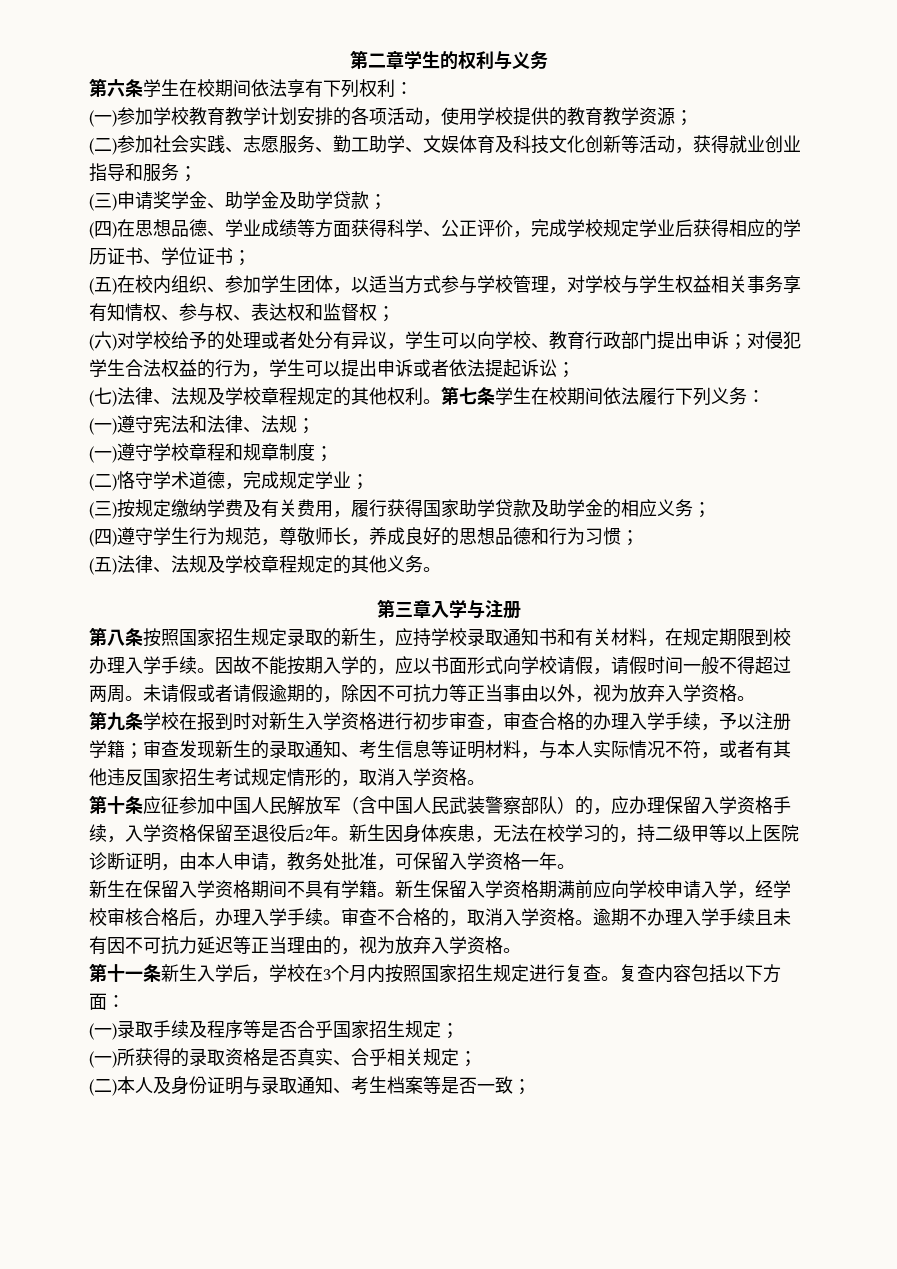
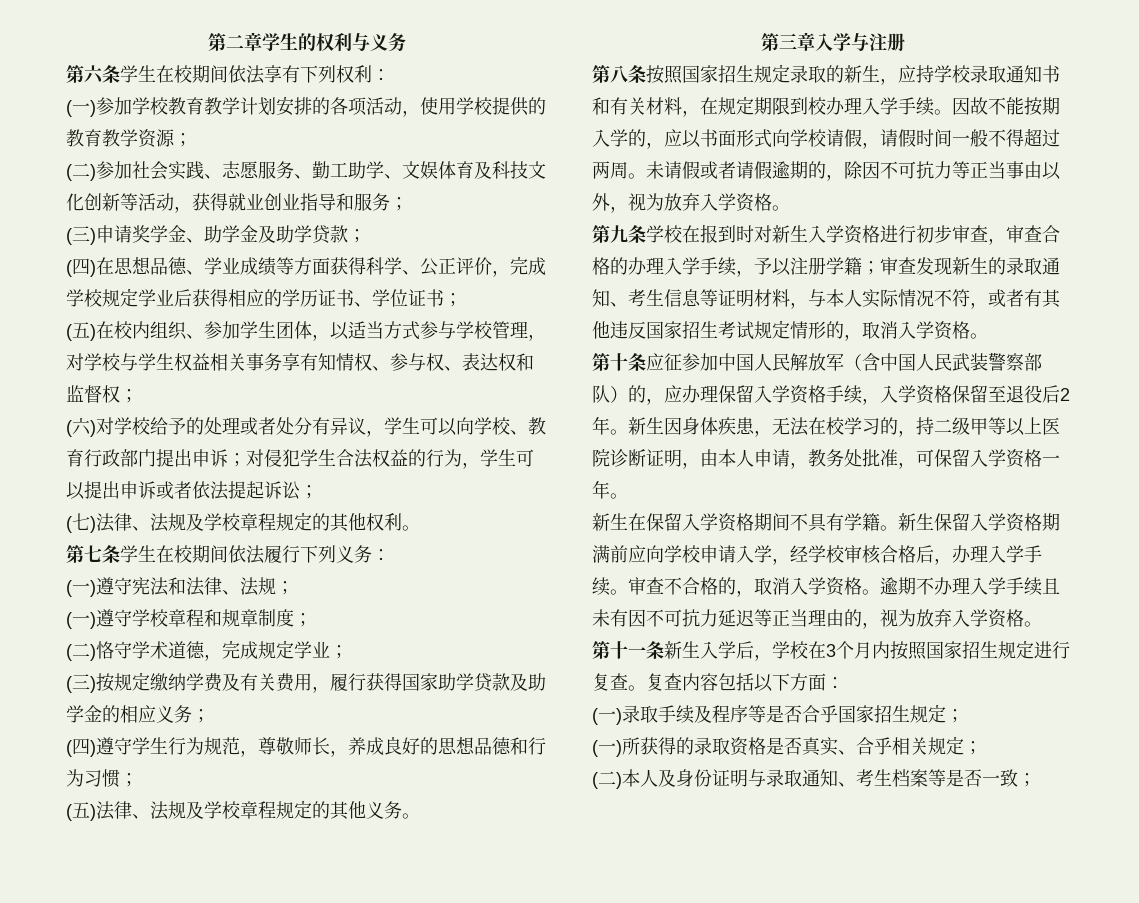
- (七)法律、法规及学校章程规定的其他权利。第七条学生在校期间依法履行下列义务：
+ (七)法律、法规及学校章程规定的其他权利。
+ 第七条学生在校期间依法履行下列义务：

